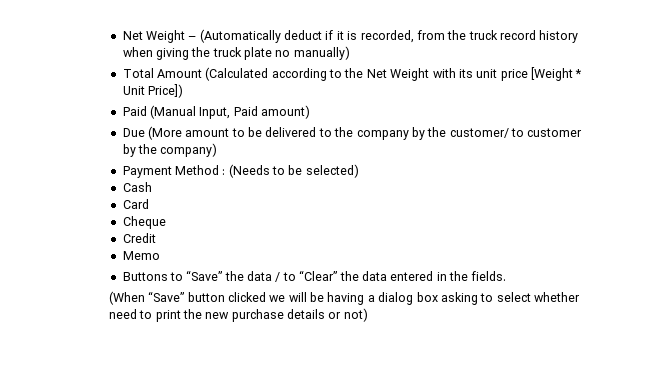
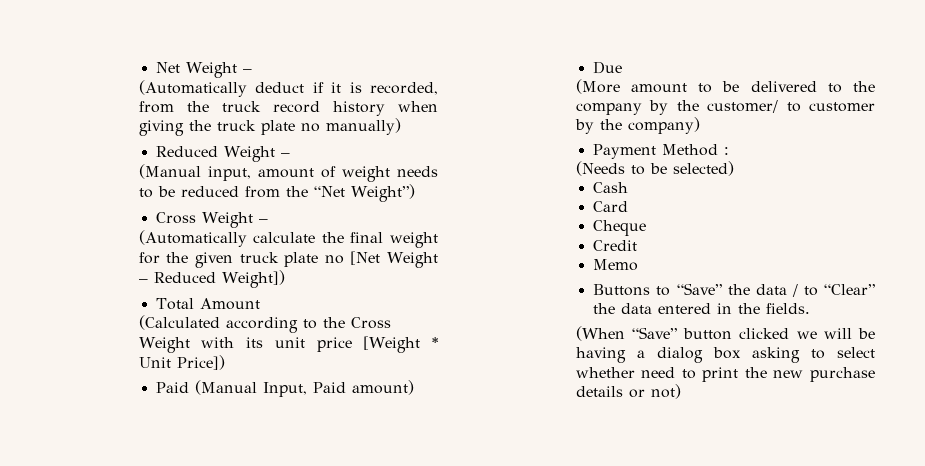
- Net Weight – (Automatically deduct if it is recorded, from the truck record history when giving the truck plate no manually)
+ Net Weight –
+ (Automatically deduct if it is recorded, from the truck record history when giving the truck plate no manually)
+ Reduced Weight –
+ (Manual input, amount of weight needs to be reduced from the “Net Weight”)
+ Cross Weight –
+ (Automatically calculate the final weight for the given truck plate no [Net Weight – Reduced Weight])
- Total Amount (Calculated according to the Net Weight with its unit price [Weight * Unit Price])
+ Total Amount
+ (Calculated according to the Cross Weight with its unit price [Weight * Unit Price])
- Due (More amount to be delivered to the company by the customer/ to customer by the company)
+ Due
+ (More amount to be delivered to the company by the customer/ to customer by the company)
- Payment Method : (Needs to be selected)
+ Payment Method :
+ (Needs to be selected)

